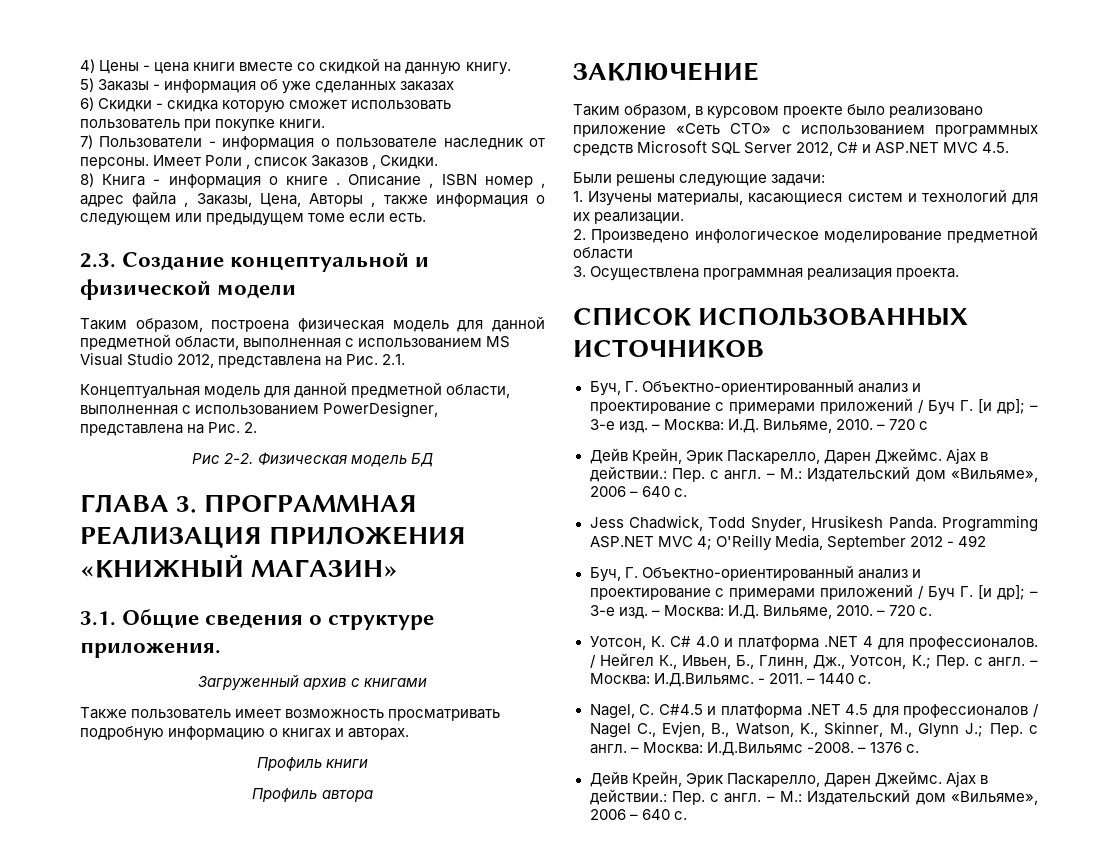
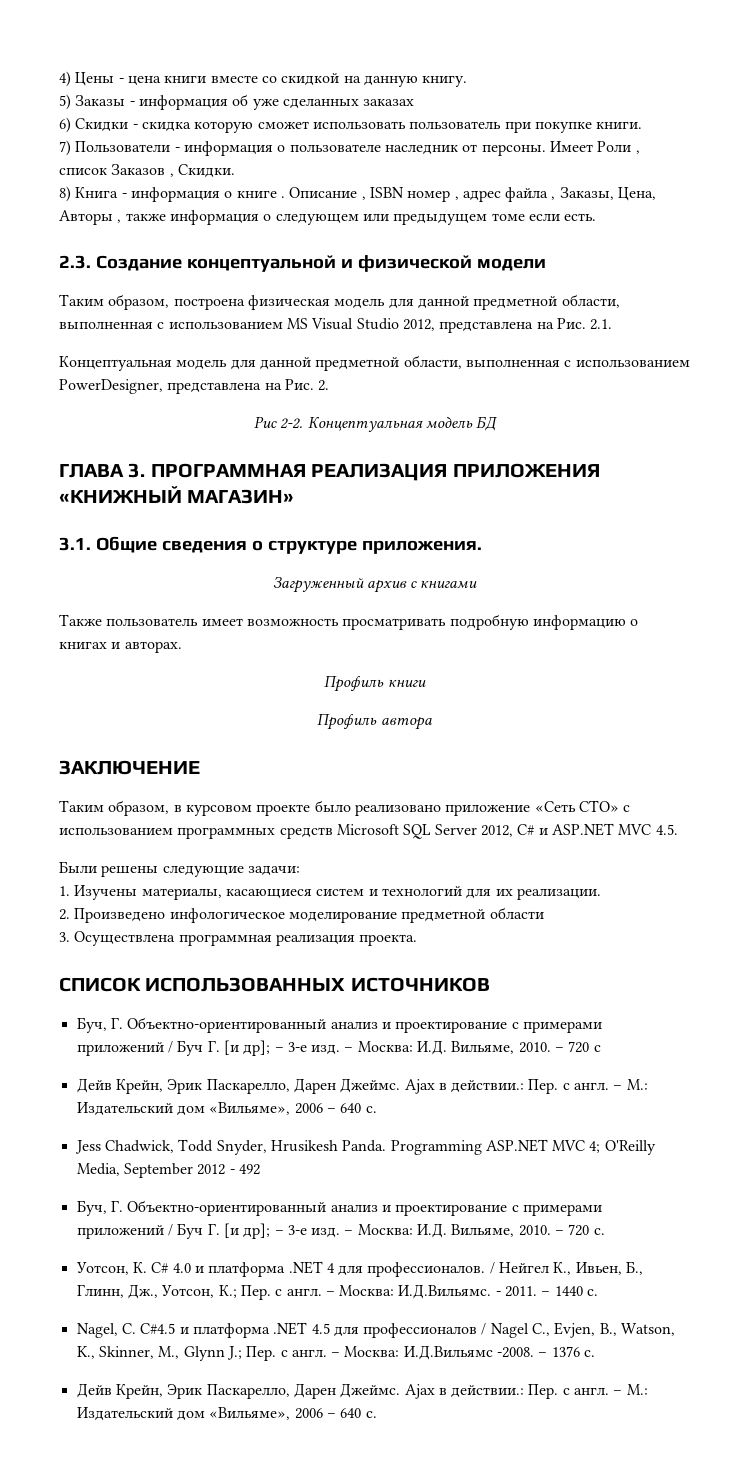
- Физическая модель БД
+ Концептуальная модель БД

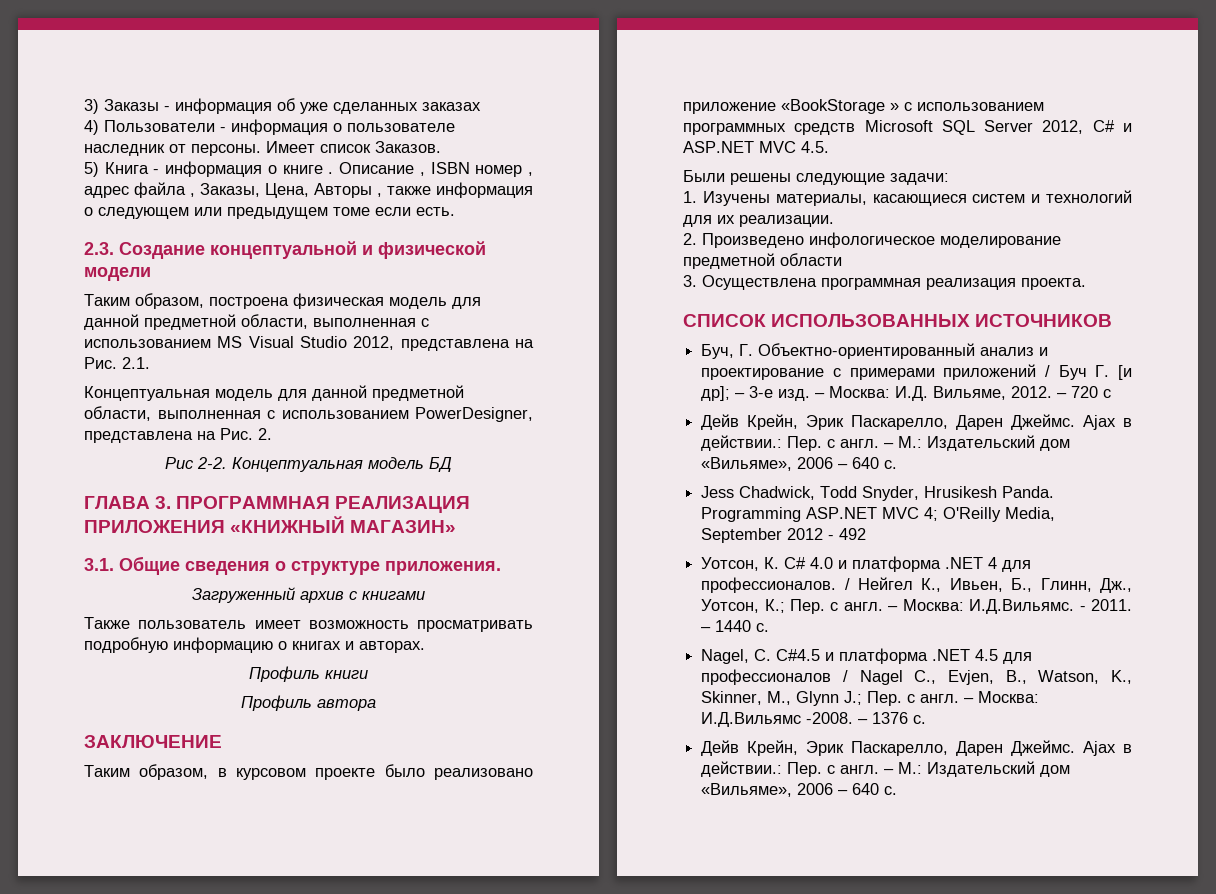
- 4) Цены - цена книги вместе со скидкой на данную книгу.
- 5) Заказы - информация об уже сделанных заказах
+ 3) Заказы - информация об уже сделанных заказах
- 6) Скидки - скидка которую сможет использовать пользователь при покупке книги.
- 7) Пользователи - информация о пользователе наследник от персоны.
+ 4) Пользователи - информация о пользователе наследник от персоны.
- Имеет Роли , список Заказов , Скидки.
- 8) Книга - информация о книге .
+ Имеет список Заказов.
+ 5) Книга - информация о книге .
- Таким образом, в курсовом проекте было реализовано приложение «Сеть СТО» с использованием программных средств Microsoft SQL Server 2012, C# и ASP.NET MVC 4.5.
+ Таким образом, в курсовом проекте было реализовано приложение «BookStorage » с использованием программных средств Microsoft SQL Server 2012, C# и ASP.NET MVC 4.5.
  СПИСОК ИСПОЛЬЗОВАННЫХ ИСТОЧНИКОВ
- Буч, Г. Объектно-ориентированный анализ и проектирование с примерами приложений / Буч Г. [и др]; – 3-е изд. – Москва: И.Д. Вильяме, 2010.
+ Буч, Г. Объектно-ориентированный анализ и проектирование с примерами приложений / Буч Г. [и др]; – 3-е изд. – Москва: И.Д. Вильяме, 2012.
- Буч, Г. Объектно-ориентированный анализ и проектирование с примерами приложений / Буч Г. [и др]; – 3-е изд. – Москва: И.Д. Вильяме, 2010. – 720 с.

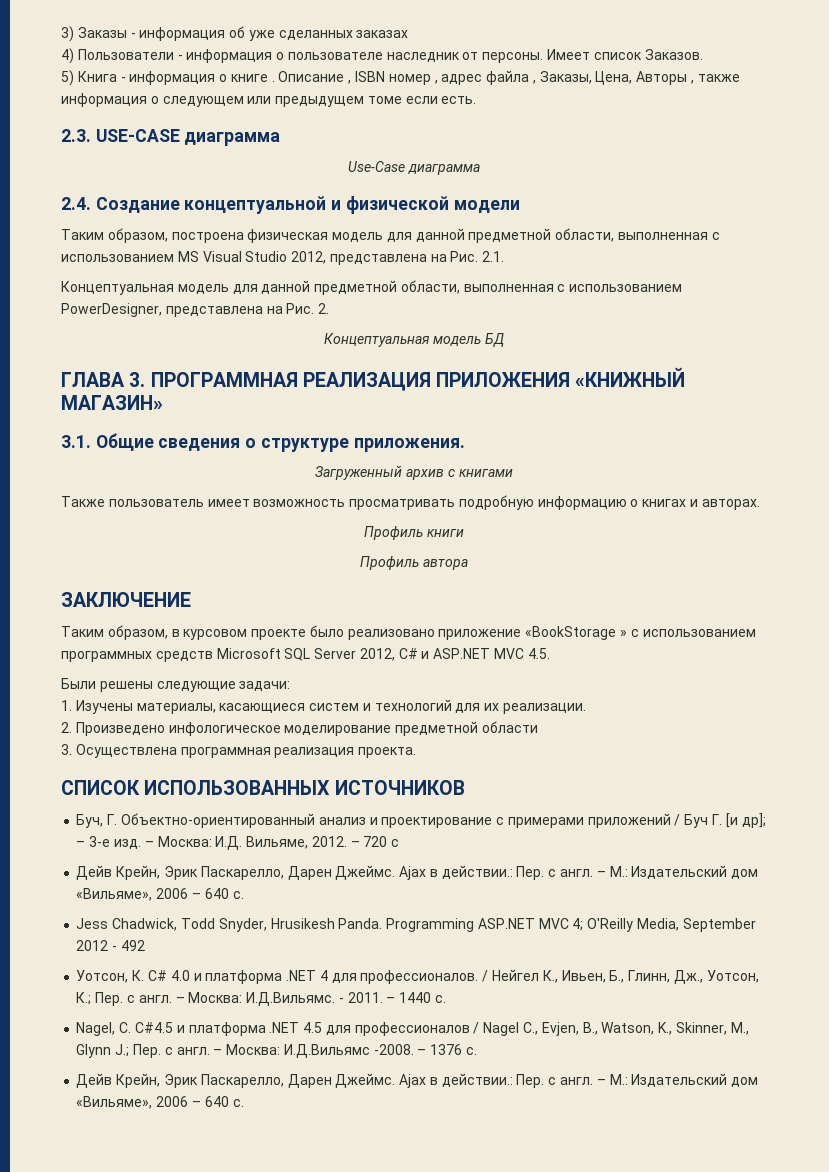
- 2.3. Создание концептуальной и физической модели
+ 2.3. USE-CASE диаграмма
+ Use-Case диаграмма
+ 2.4. Создание концептуальной и физической модели
- Рис 2-2.

